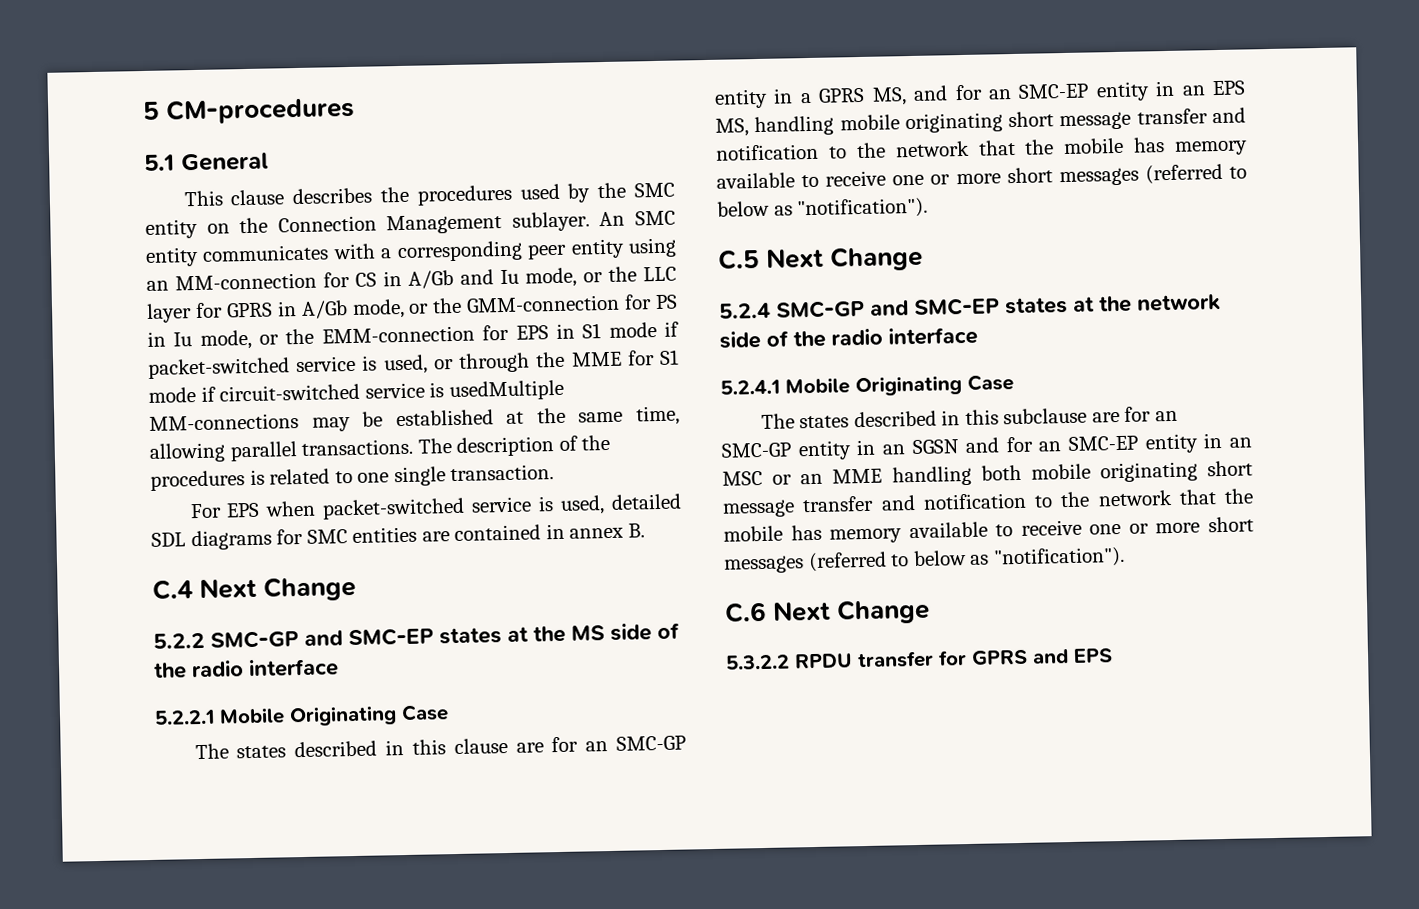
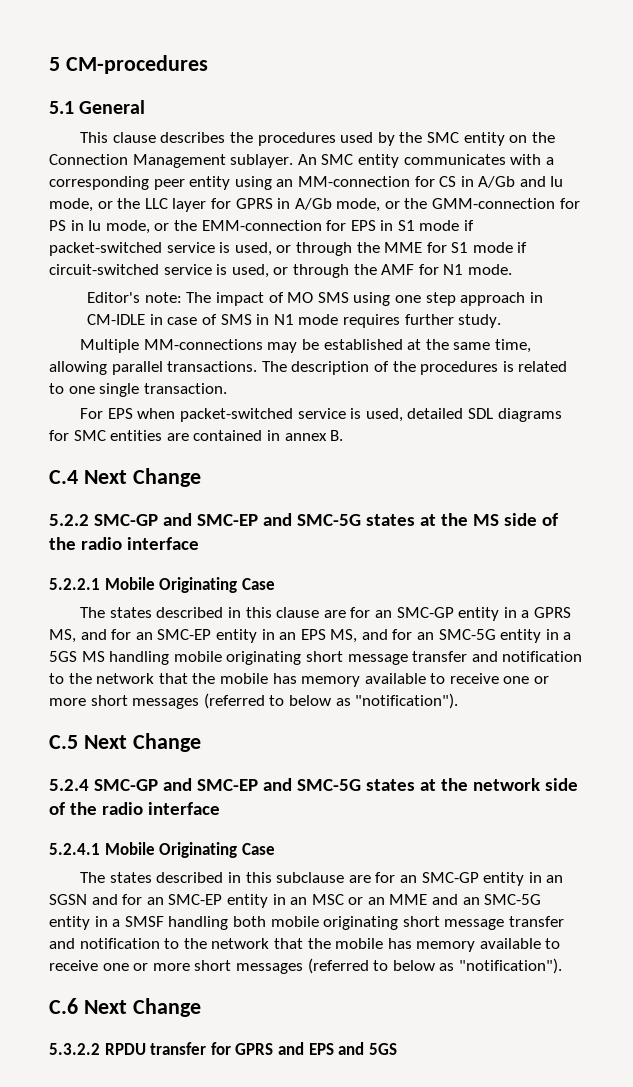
- An SMC entity communicates with a corresponding peer entity using an MM-connection for CS in A/Gb and Iu mode, or the LLC layer for GPRS in A/Gb mode, or the GMM-connection for PS in Iu mode, or the EMM-connection for EPS in S1 mode if packet-switched service is used, or through the MME for S1 mode if circuit-switched service is usedMultiple MM-connections may be established at the same time, allowing parallel transactions.
+ An SMC entity communicates with a corresponding peer entity using an MM-connection for CS in A/Gb and Iu mode, or the LLC layer for GPRS in A/Gb mode, or the GMM-connection for PS in Iu mode, or the EMM-connection for EPS in S1 mode if packet-switched service is used, or through the MME for S1 mode if circuit-switched service is used, or through the AMF for N1 mode.
+ Editor's note: The impact of MO SMS using one step approach in CM-IDLE in case of SMS in N1 mode requires further study.
+ Multiple MM-connections may be established at the same time, allowing parallel transactions.
- 5.2.2 SMC-GP and SMC-EP states at the MS side of the radio interface
+ 5.2.2 SMC-GP and SMC-EP and SMC-5G states at the MS side of the radio interface
- The states described in this clause are for an SMC-GP entity in a GPRS MS, and for an SMC-EP entity in an EPS MS, handling mobile originating short message transfer and notification to the network that the mobile has memory available to receive one or more short messages (referred to below as "notification").
+ The states described in this clause are for an SMC-GP entity in a GPRS MS, and for an SMC-EP entity in an EPS MS, and for an SMC-5G entity in a 5GS MS handling mobile originating short message transfer and notification to the network that the mobile has memory available to receive one or more short messages (referred to below as "notification").
- 5.2.4 SMC-GP and SMC-EP states at the network side of the radio interface
+ 5.2.4 SMC-GP and SMC-EP and SMC-5G states at the network side of the radio interface
- The states described in this subclause are for an SMC-GP entity in an SGSN and for an SMC-EP entity in an MSC or an MME handling both mobile originating short message transfer and notification to the network that the mobile has memory available to receive one or more short messages (referred to below as "notification").
+ The states described in this subclause are for an SMC-GP entity in an SGSN and for an SMC-EP entity in an MSC or an MME and an SMC-5G entity in a SMSF handling both mobile originating short message transfer and notification to the network that the mobile has memory available to receive one or more short messages (referred to below as "notification").
- 5.3.2.2 RPDU transfer for GPRS and EPS
+ 5.3.2.2 RPDU transfer for GPRS and EPS and 5GS

